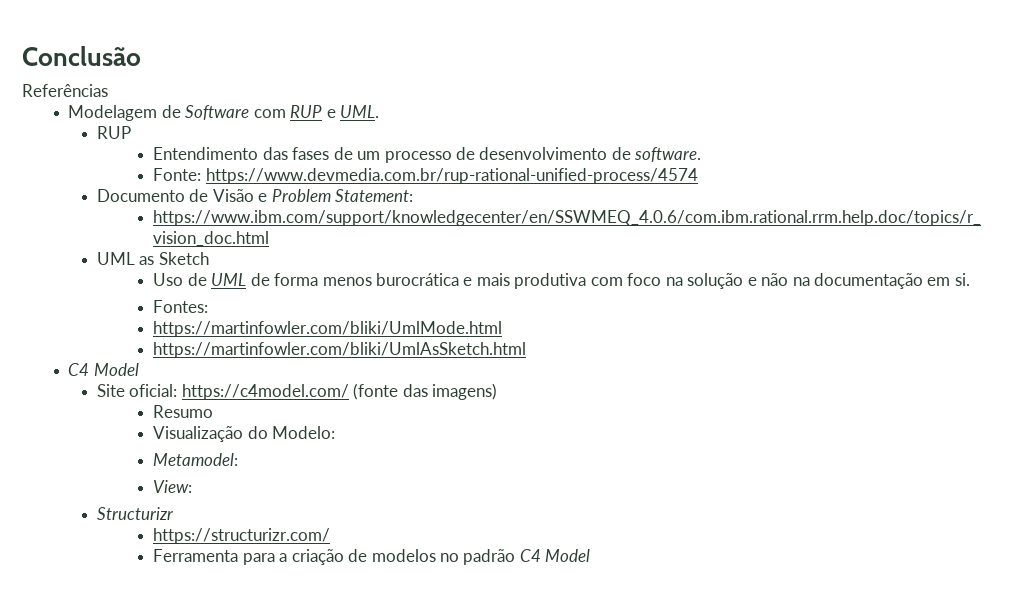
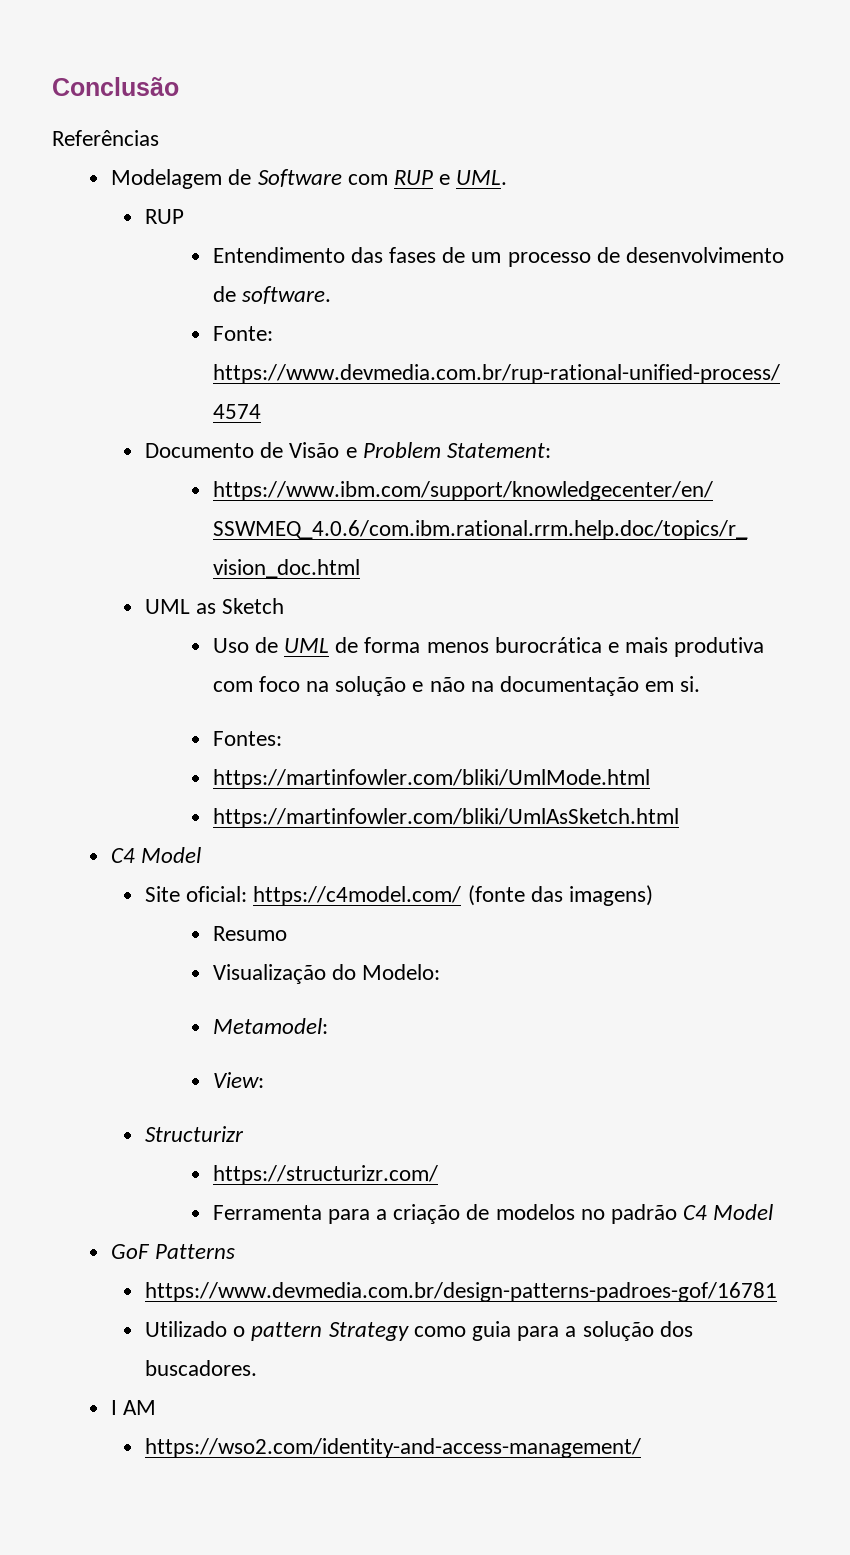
+ GoF Patterns
+ https://www.devmedia.com.br/design-patterns-padroes-gof/16781
+ Utilizado o pattern Strategy como guia para a solução dos buscadores.
+ I AM
+ https://wso2.com/identity-and-access-management/

